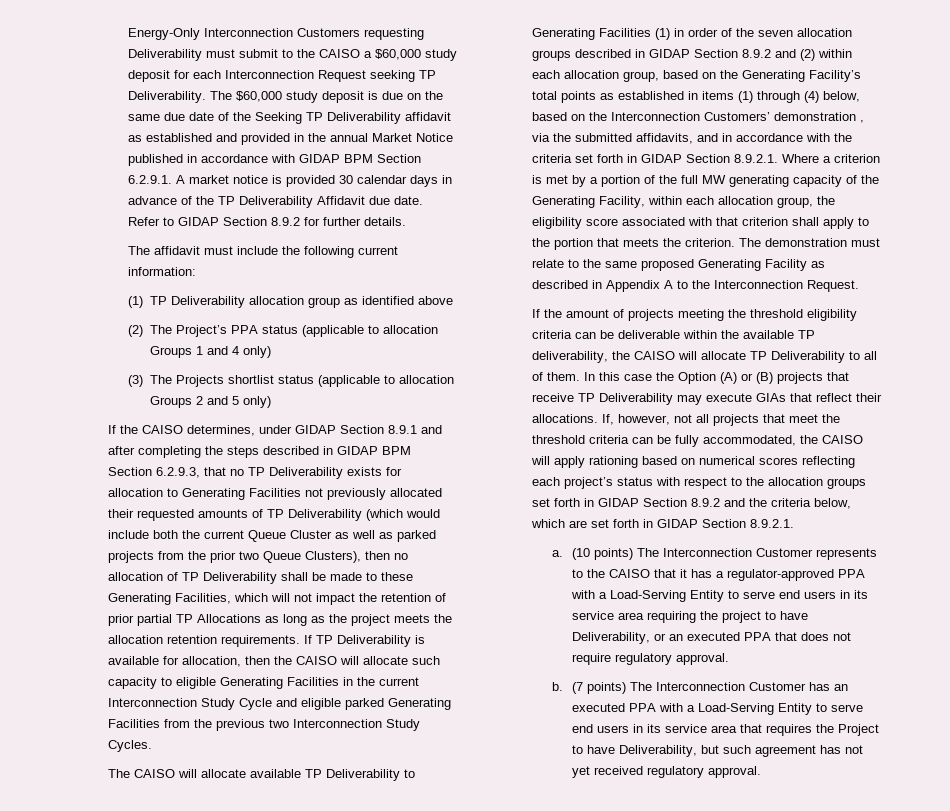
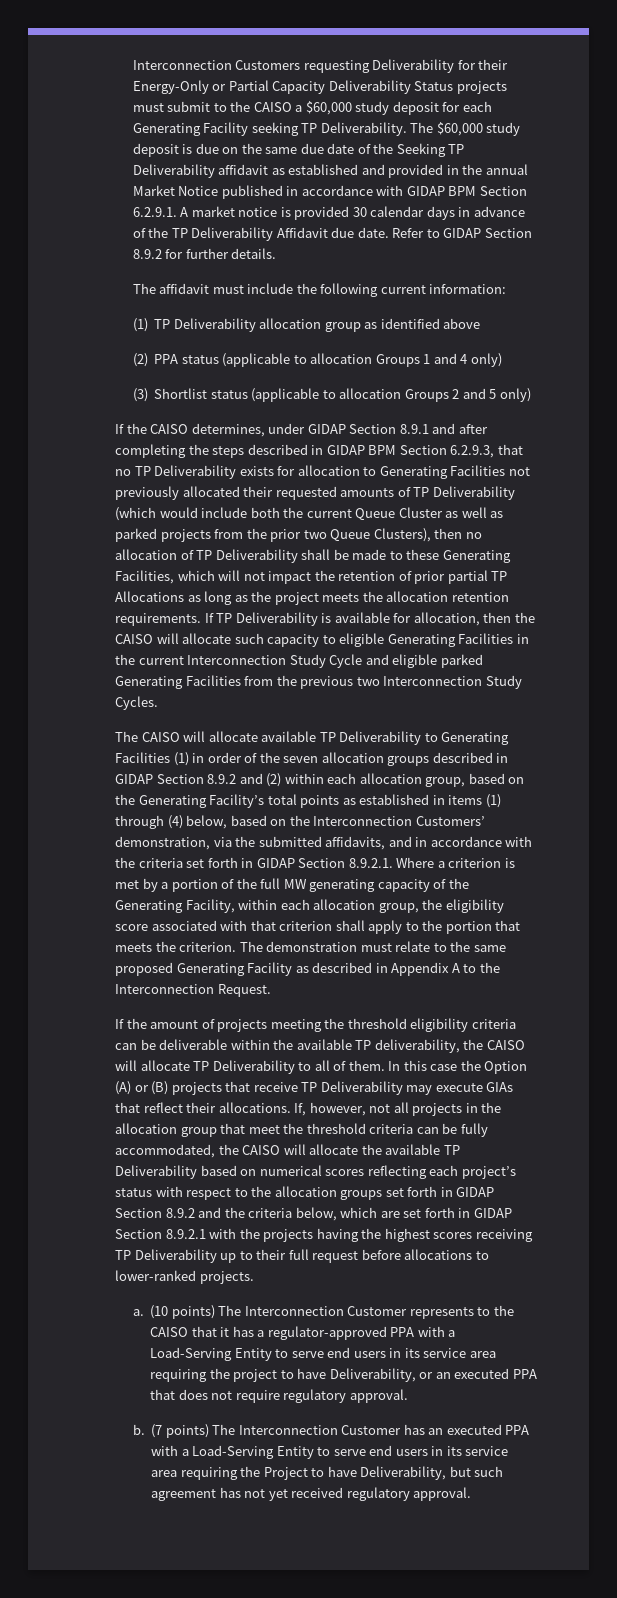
- Energy-Only Interconnection Customers requesting Deliverability must submit to the CAISO a $60,000 study deposit for each Interconnection Request seeking TP Deliverability.
+ Interconnection Customers requesting Deliverability for their Energy-Only or Partial Capacity Deliverability Status projects must submit to the CAISO a $60,000 study deposit for each Generating Facility seeking TP Deliverability.
- (2) The Project’s PPA status (applicable to allocation Groups 1 and 4 only)
+ (2) PPA status (applicable to allocation Groups 1 and 4 only)
- (3) The Projects shortlist status (applicable to allocation Groups 2 and 5 only)
+ (3) Shortlist status (applicable to allocation Groups 2 and 5 only)
- The CAISO will allocate available TP Deliverability to Generating Facilities (1) in order of the seven allocation groups described in GIDAP Section 8.9.2 and (2) within each allocation group, based on the Generating Facility’s total points as established in items (1) through (4) below, based on the Interconnection Customers’ demonstration , via the submitted affidavits, and in accordance with the criteria set forth in GIDAP Section 8.9.2.1. Where a criterion is met by a portion of the full MW generating capacity of the Generating Facility, within each allocation group, the eligibility score associated with that criterion shall apply to the portion that meets the criterion.
+ The CAISO will allocate available TP Deliverability to Generating Facilities (1) in order of the seven allocation groups described in GIDAP Section 8.9.2 and (2) within each allocation group, based on the Generating Facility’s total points as established in items (1) through (4) below, based on the Interconnection Customers’ demonstration, via the submitted affidavits, and in accordance with the criteria set forth in GIDAP Section 8.9.2.1. Where a criterion is met by a portion of the full MW generating capacity of the Generating Facility, within each allocation group, the eligibility score associated with that criterion shall apply to the portion that meets the criterion.
- If, however, not all projects that meet the threshold criteria can be fully accommodated, the CAISO will apply rationing based on numerical scores reflecting each project’s status with respect to the allocation groups set forth in GIDAP Section 8.9.2 and the criteria below, which are set forth in GIDAP Section 8.9.2.1.
+ If, however, not all projects in the allocation group that meet the threshold criteria can be fully accommodated, the CAISO will allocate the available TP Deliverability based on numerical scores reflecting each project’s status with respect to the allocation groups set forth in GIDAP Section 8.9.2 and the criteria below, which are set forth in GIDAP Section 8.9.2.1 with the projects having the highest scores receiving TP Deliverability up to their full request before allocations to lower-ranked projects.
- (7 points) The Interconnection Customer has an executed PPA with a Load-Serving Entity to serve end users in its service area that requires the Project to have Deliverability, but such agreement has not yet received regulatory approval.
+ (7 points) The Interconnection Customer has an executed PPA with a Load-Serving Entity to serve end users in its service area requiring the Project to have Deliverability, but such agreement has not yet received regulatory approval.

